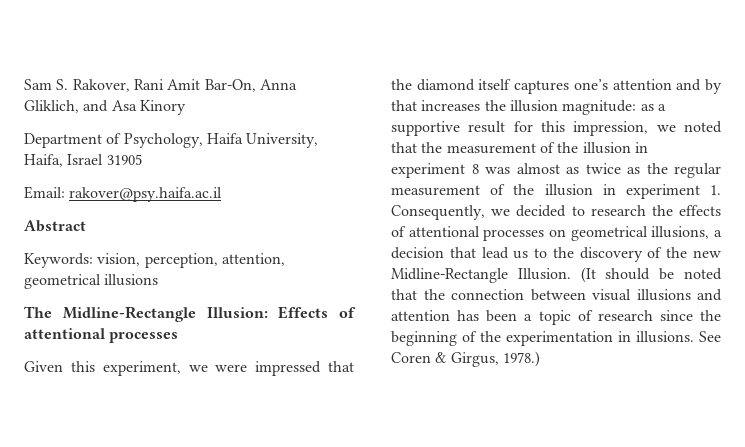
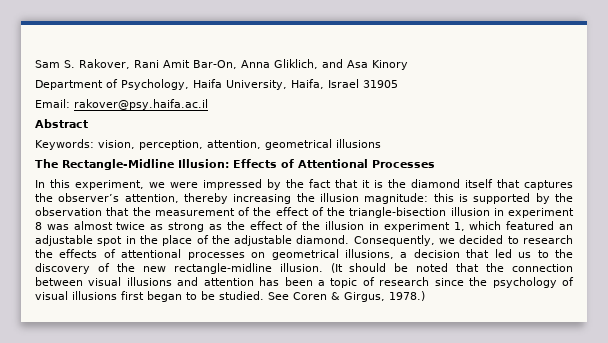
- The Midline-Rectangle Illusion: Effects of attentional processes
- Given this experiment, we were impressed that the diamond itself captures one’s attention and by that increases the illusion magnitude: as a supportive result for this impression, we noted that the measurement of the illusion in experiment 8 was almost as twice as the regular measurement of the illusion in experiment 1. Consequently, we decided to research the effects of attentional processes on geometrical illusions, a decision that lead us to the discovery of the new Midline-Rectangle Illusion.
+ The Rectangle-Midline Illusion: Effects of Attentional Processes
+ In this experiment, we were impressed by the fact that it is the diamond itself that captures the observer’s attention, thereby increasing the illusion magnitude: this is supported by the observation that the measurement of the effect of the triangle-bisection illusion in experiment 8 was almost twice as strong as the effect of the illusion in experiment 1, which featured an adjustable spot in the place of the adjustable diamond. Consequently, we decided to research the effects of attentional processes on geometrical illusions, a decision that led us to the discovery of the new rectangle-midline illusion.
- (It should be noted that the connection between visual illusions and attention has been a topic of research since the beginning of the experimentation in illusions.
+ (It should be noted that the connection between visual illusions and attention has been a topic of research since the psychology of visual illusions first began to be studied.

